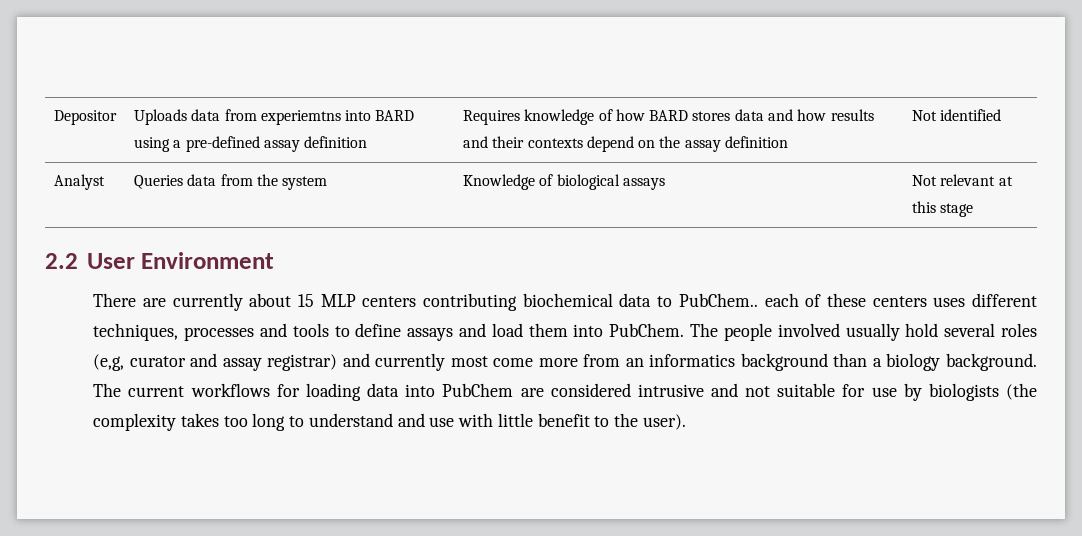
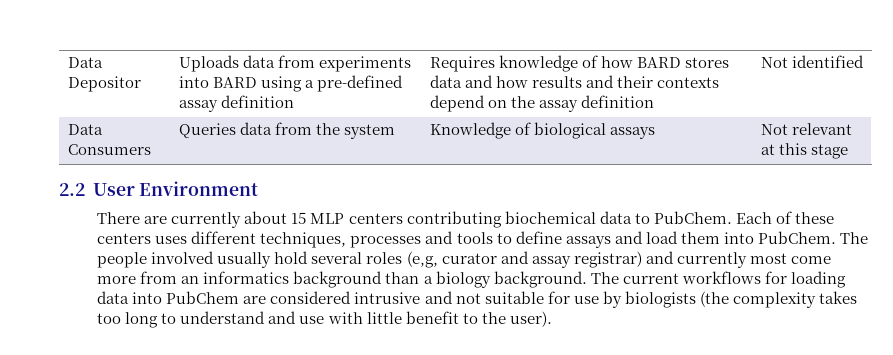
- Depositor | Uploads data from experiemtns into BARD using a pre-defined assay definition | Requires knowledge of how BARD stores data and how results and their contexts depend on the assay definition | Not identified
+ Data Depositor | Uploads data from experiments into BARD using a pre-defined assay definition | Requires knowledge of how BARD stores data and how results and their contexts depend on the assay definition | Not identified
- Analyst | Queries data from the system | Knowledge of biological assays | Not relevant at this stage
+ Data Consumers | Queries data from the system | Knowledge of biological assays | Not relevant at this stage
- There are currently about 15 MLP centers contributing biochemical data to PubChem.. each of these centers uses different techniques, processes and tools to define assays and load them into PubChem.
+ There are currently about 15 MLP centers contributing biochemical data to PubChem. Each of these centers uses different techniques, processes and tools to define assays and load them into PubChem.

